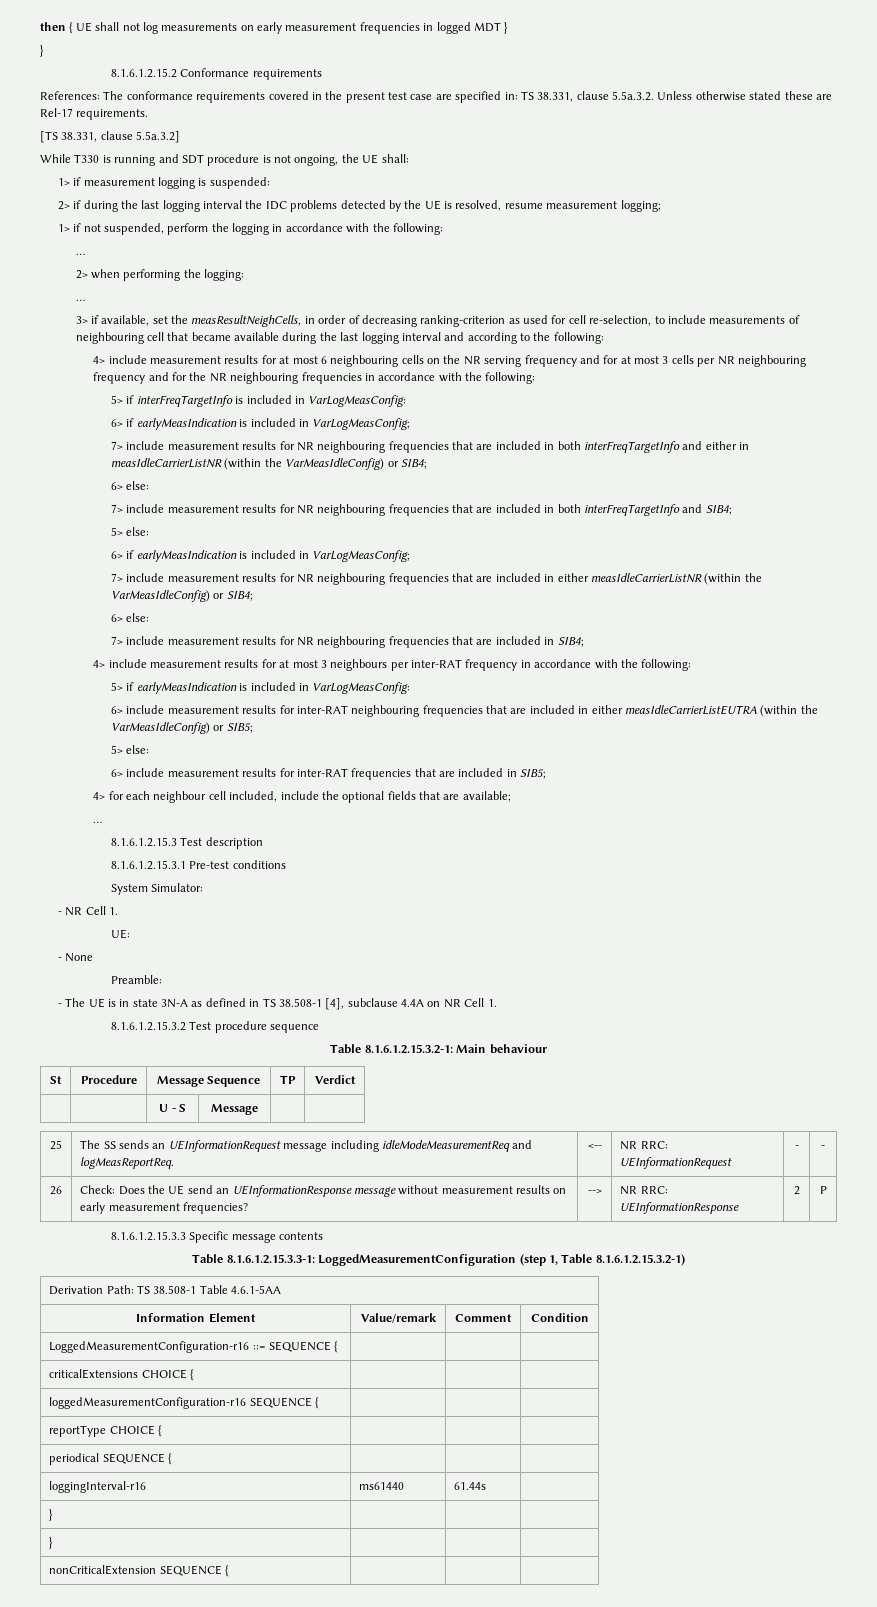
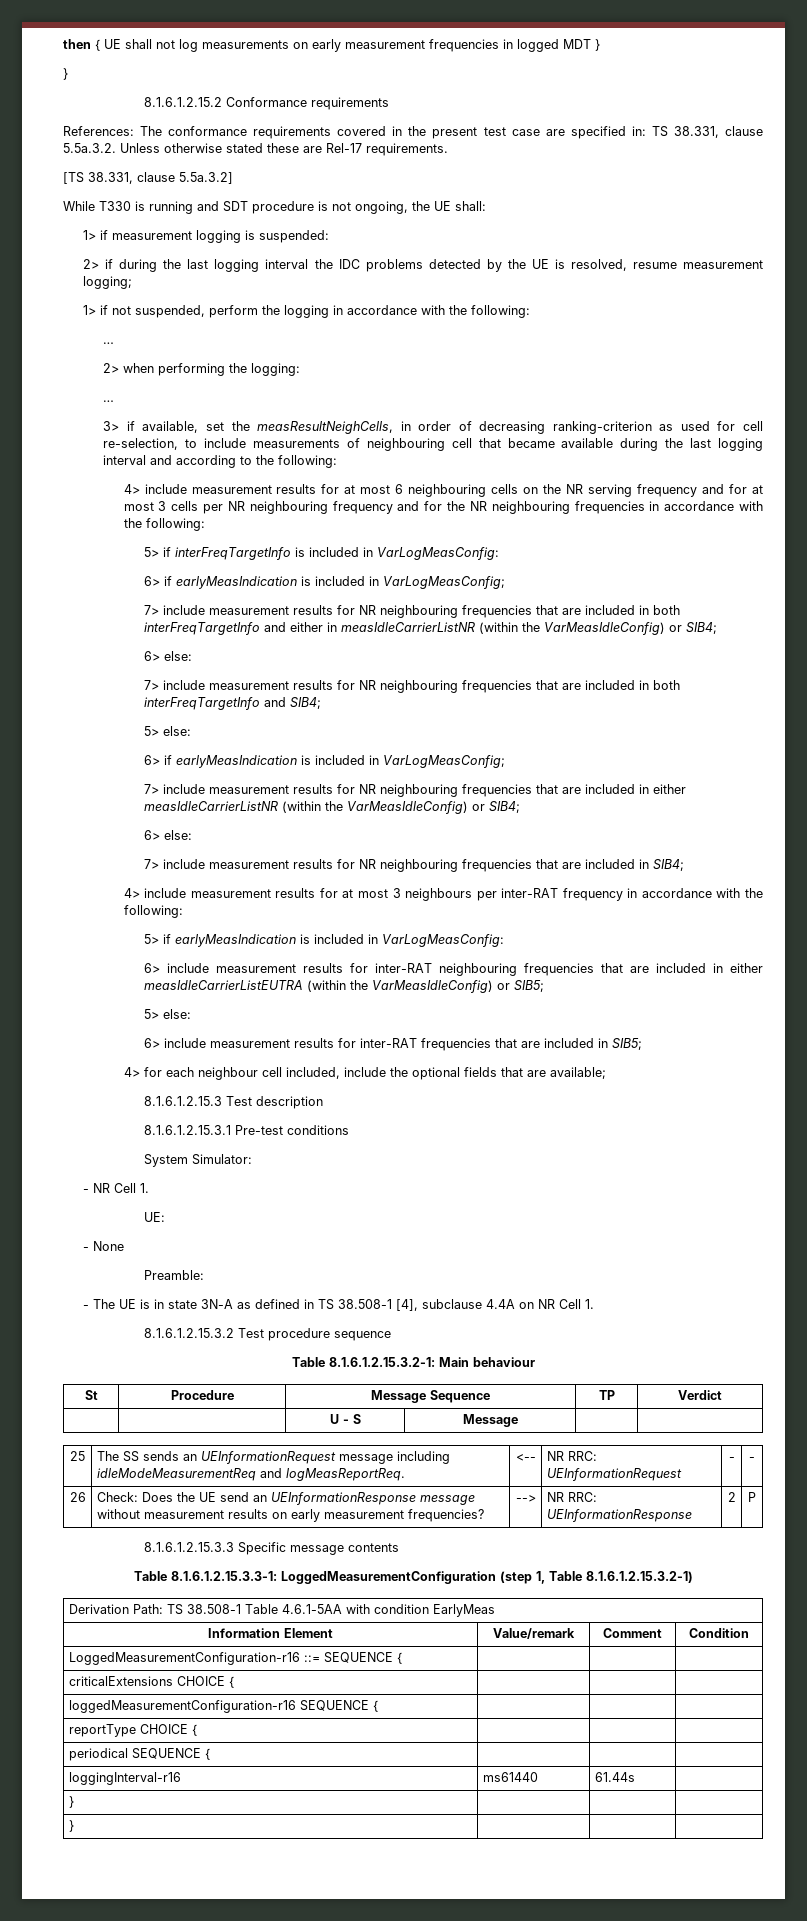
  4> for each neighbour cell included, include the optional fields that are available;
- …
- Derivation Path: TS 38.508-1 Table 4.6.1-5AA
+ Derivation Path: TS 38.508-1 Table 4.6.1-5AA with condition EarlyMeas
- nonCriticalExtension SEQUENCE { | | |

